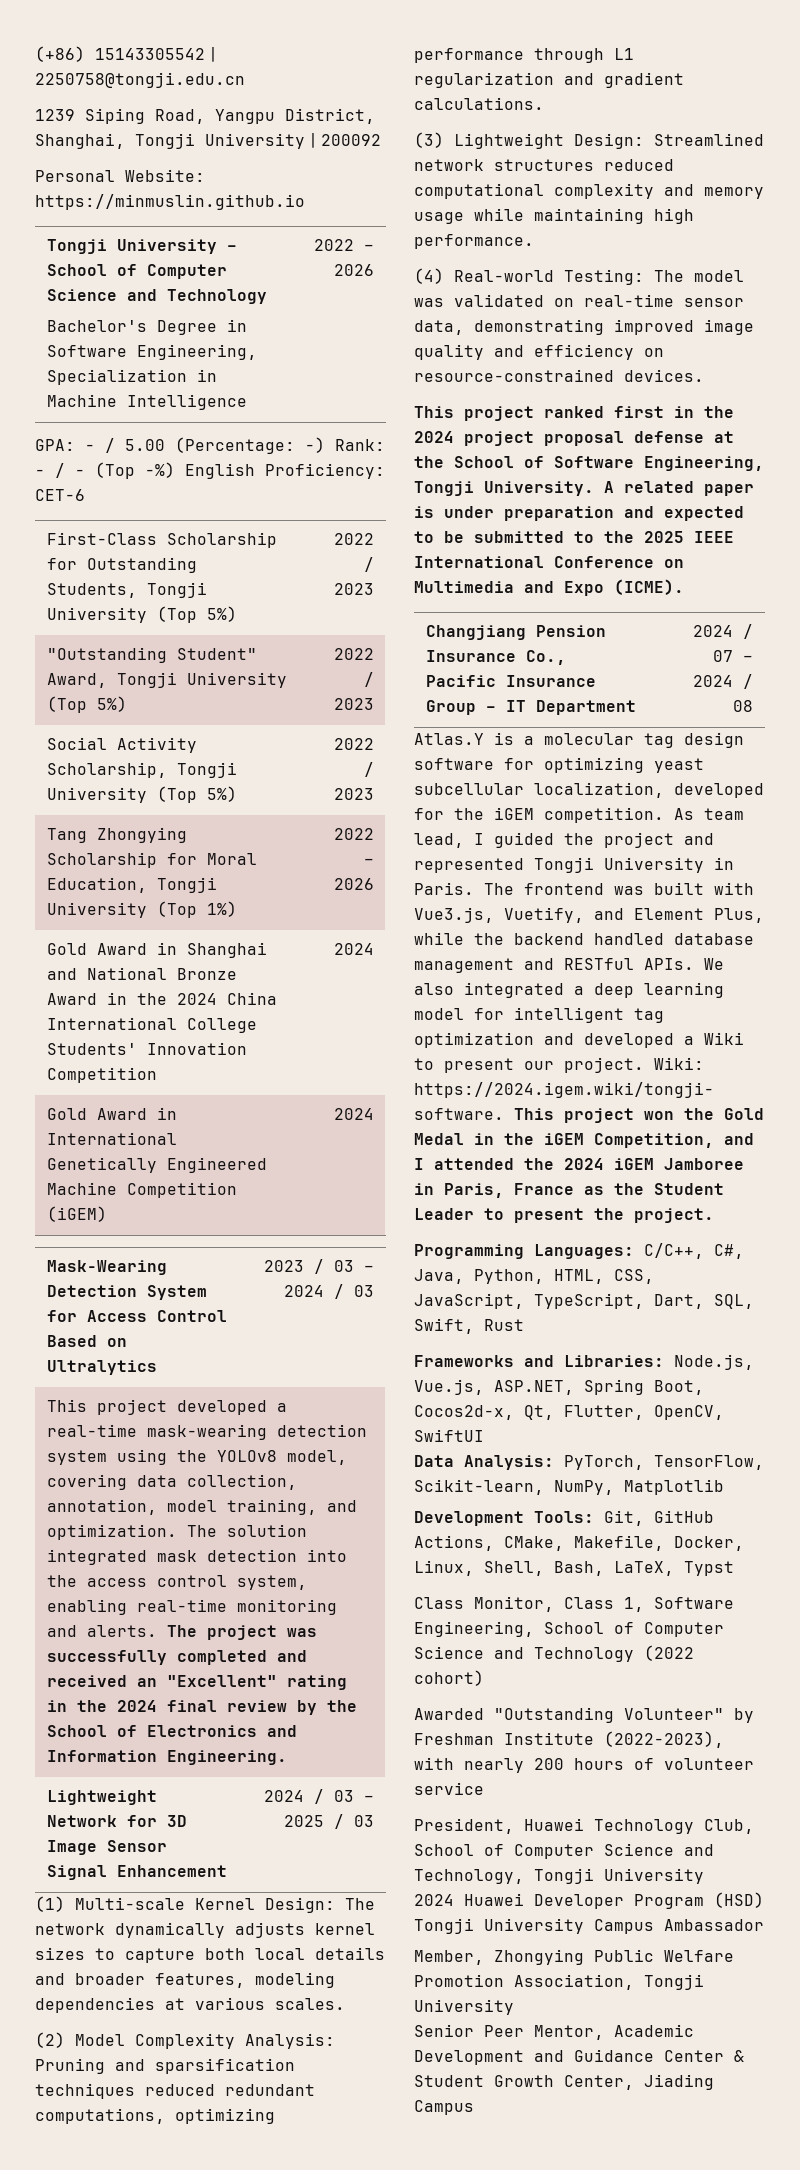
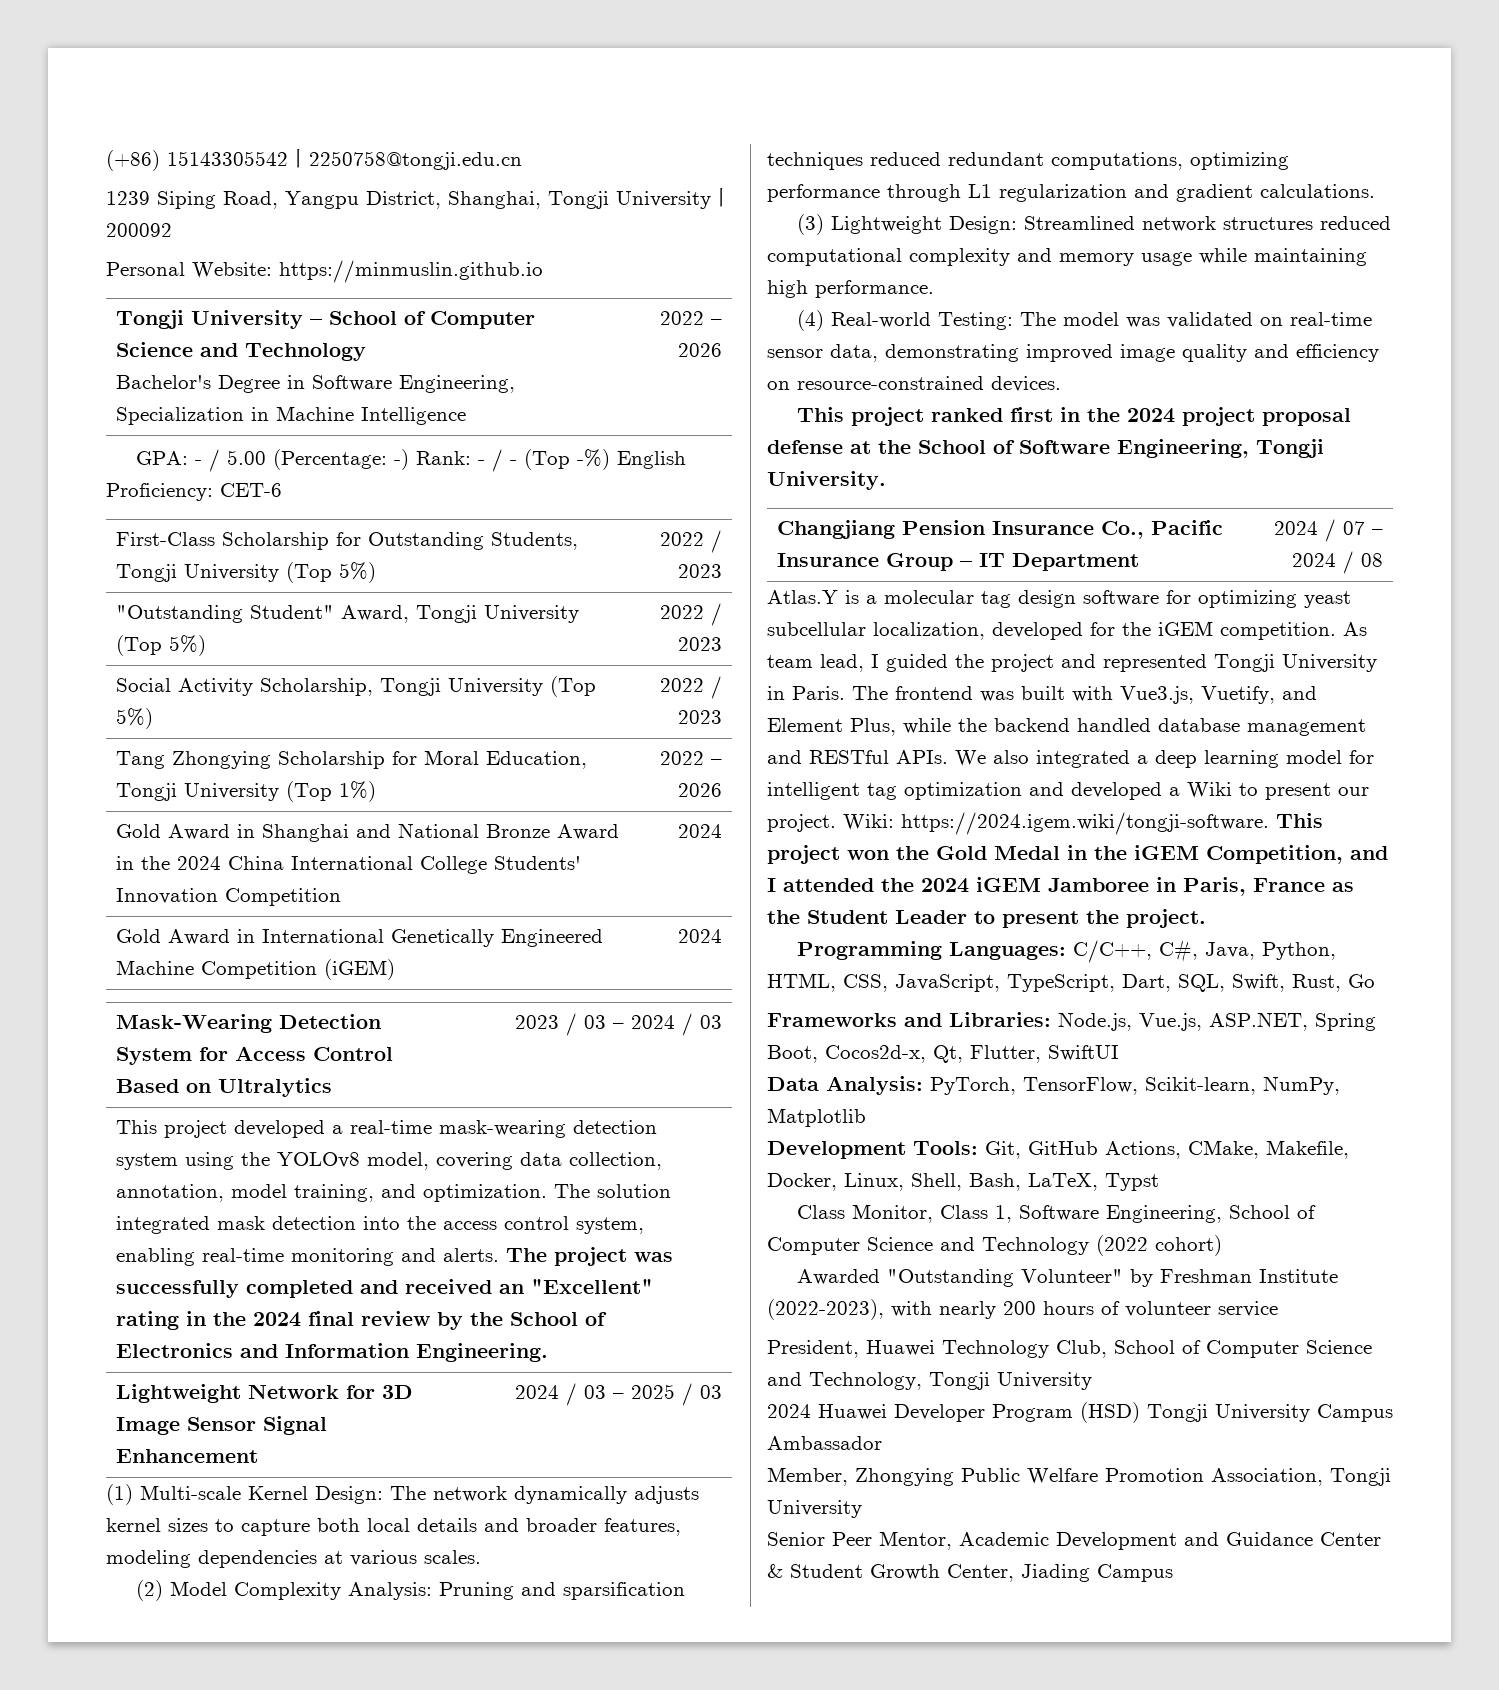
- A related paper is under preparation and expected to be submitted to the 2025 IEEE International Conference on Multimedia and Expo (ICME).
- Programming Languages: C/C++, C#, Java, Python, HTML, CSS, JavaScript, TypeScript, Dart, SQL, Swift, Rust
+ Programming Languages: C/C++, C#, Java, Python, HTML, CSS, JavaScript, TypeScript, Dart, SQL, Swift, Rust, Go
- Frameworks and Libraries: Node.js, Vue.js, ASP.NET, Spring Boot, Cocos2d-x, Qt, Flutter, OpenCV, SwiftUI
+ Frameworks and Libraries: Node.js, Vue.js, ASP.NET, Spring Boot, Cocos2d-x, Qt, Flutter, SwiftUI

